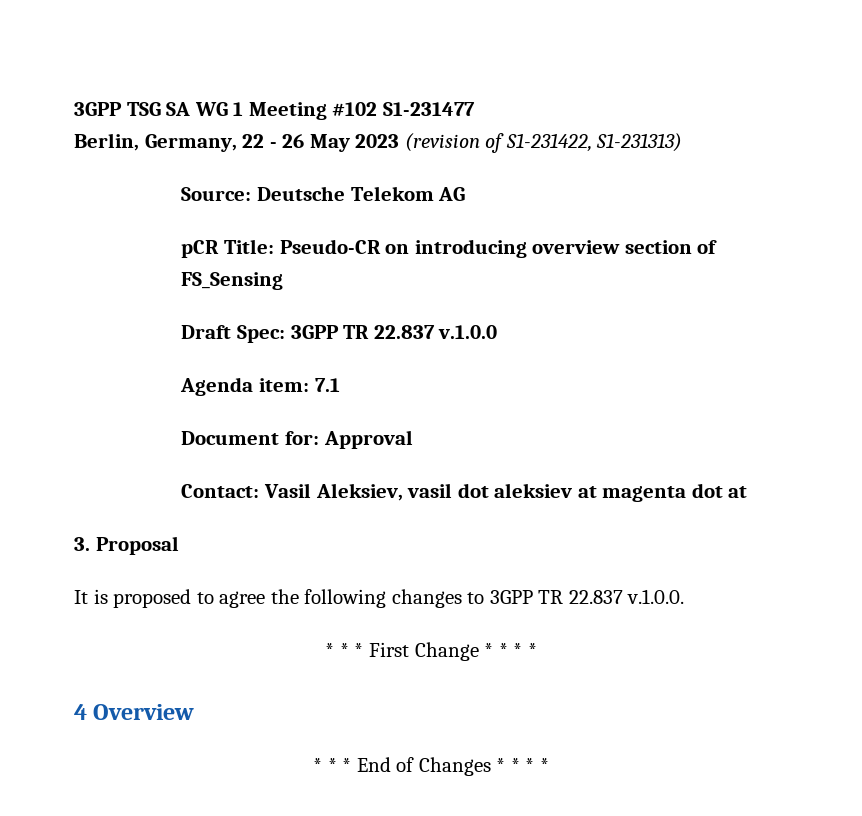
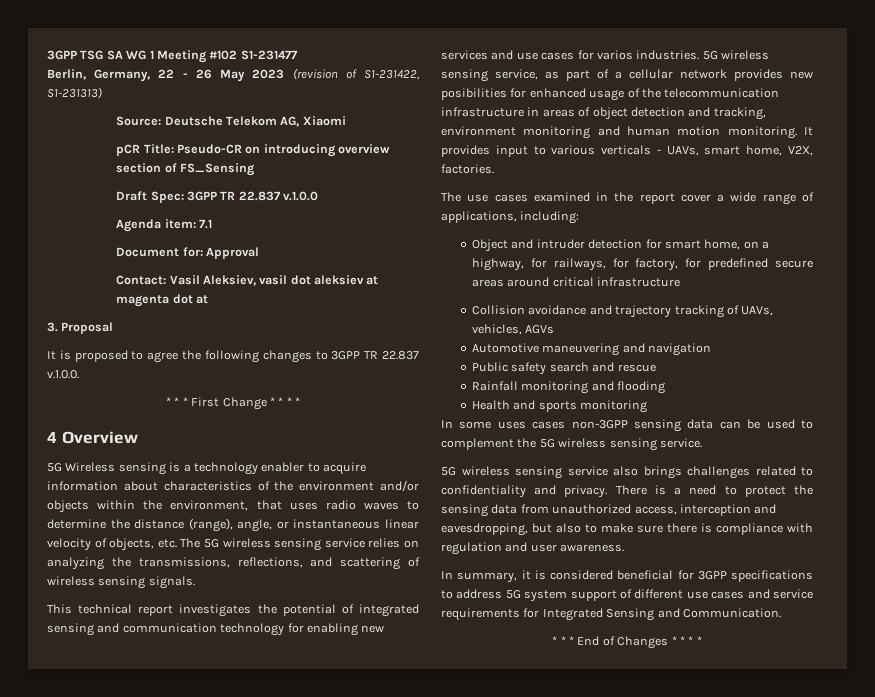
- Source: Deutsche Telekom AG
+ Source: Deutsche Telekom AG, Xiaomi
+ 5G Wireless sensing is a technology enabler to acquire information about characteristics of the environment and/or objects within the environment, that uses radio waves to determine the distance (range), angle, or instantaneous linear velocity of objects, etc. The 5G wireless sensing service relies on analyzing the transmissions, reflections, and scattering of wireless sensing signals.
+ This technical report investigates the potential of integrated sensing and communication technology for enabling new services and use cases for varios industries. 5G wireless sensing service, as part of a cellular network provides new posibilities for enhanced usage of the telecommunication infrastructure in areas of object detection and tracking, environment monitoring and human motion monitoring. It provides input to various verticals - UAVs, smart home, V2X, factories.
+ The use cases examined in the report cover a wide range of applications, including:
+ Object and intruder detection for smart home, on a highway, for railways, for factory, for predefined secure areas around critical infrastructure
+ Collision avoidance and trajectory tracking of UAVs, vehicles, AGVs
+ Automotive maneuvering and navigation
+ Public safety search and rescue
+ Rainfall monitoring and flooding
+ Health and sports monitoring
+ In some uses cases non-3GPP sensing data can be used to complement the 5G wireless sensing service.
+ 5G wireless sensing service also brings challenges related to confidentiality and privacy. There is a need to protect the sensing data from unauthorized access, interception and eavesdropping, but also to make sure there is compliance with regulation and user awareness.
+ In summary, it is considered beneficial for 3GPP specifications to address 5G system support of different use cases and service requirements for Integrated Sensing and Communication.

